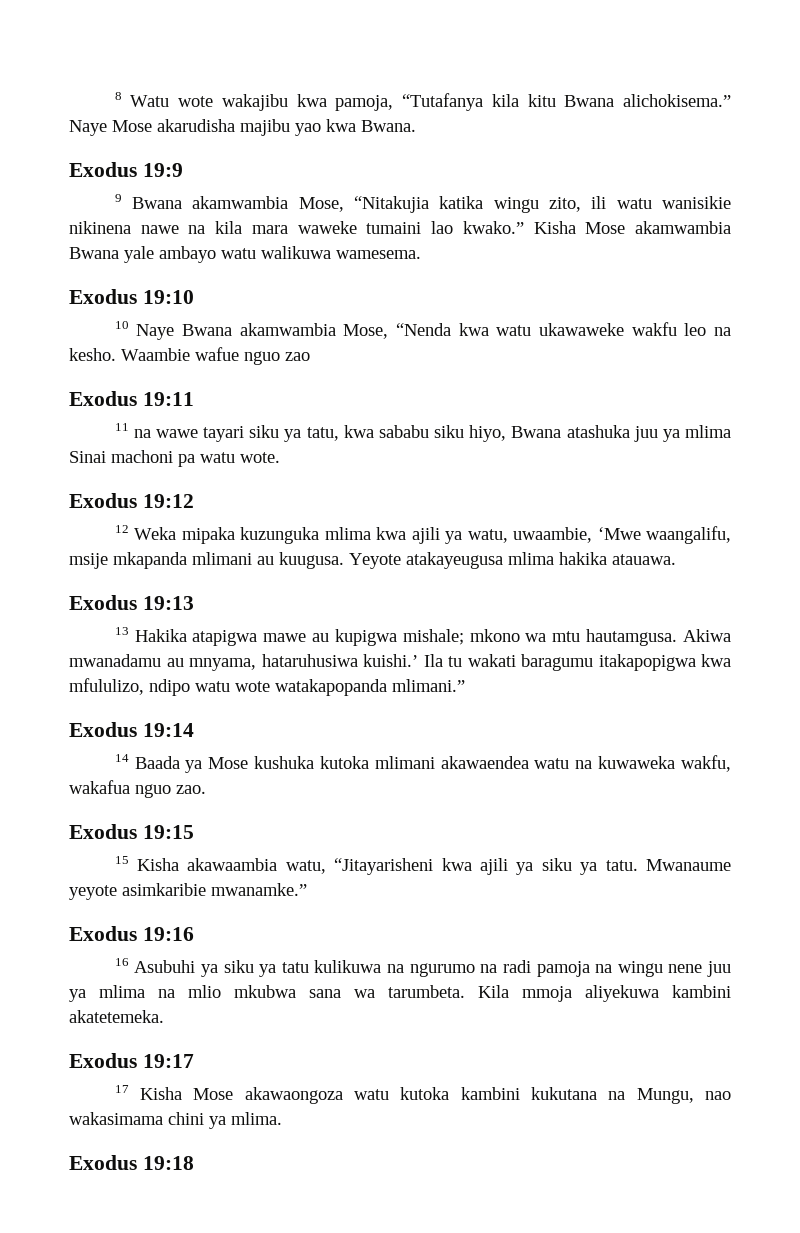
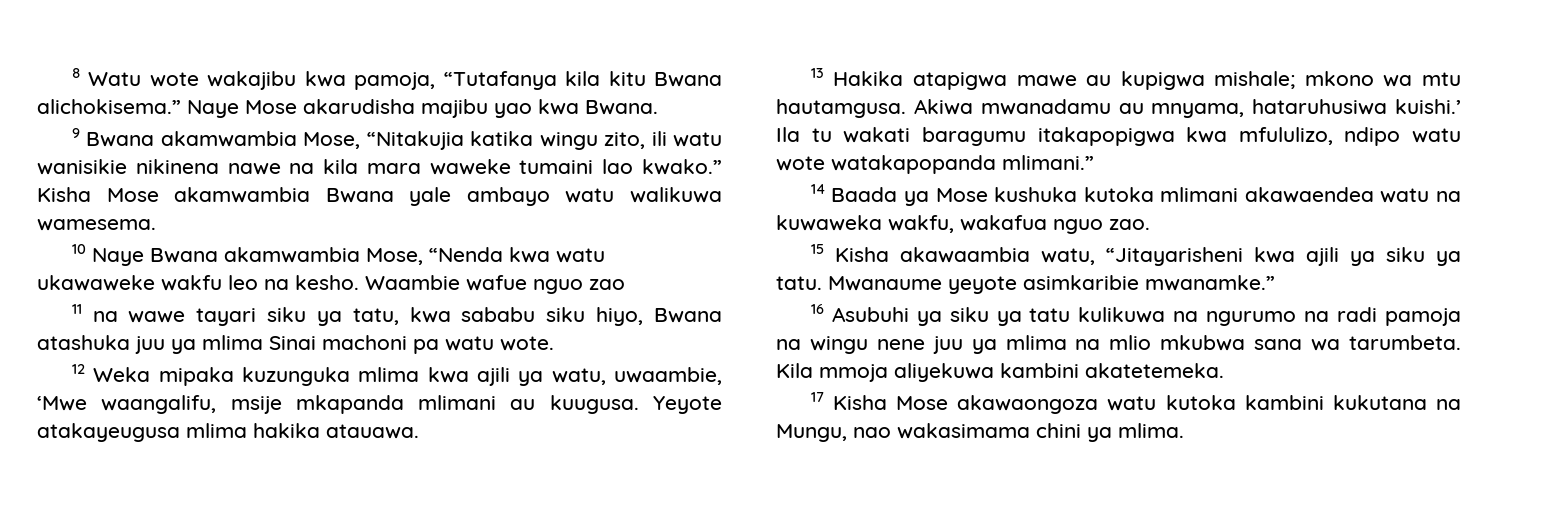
- Exodus 19:9
- Exodus 19:10
- Exodus 19:11
- Exodus 19:12
- Exodus 19:13
- Exodus 19:14
- Exodus 19:15
- Exodus 19:16
- Exodus 19:17
- Exodus 19:18

